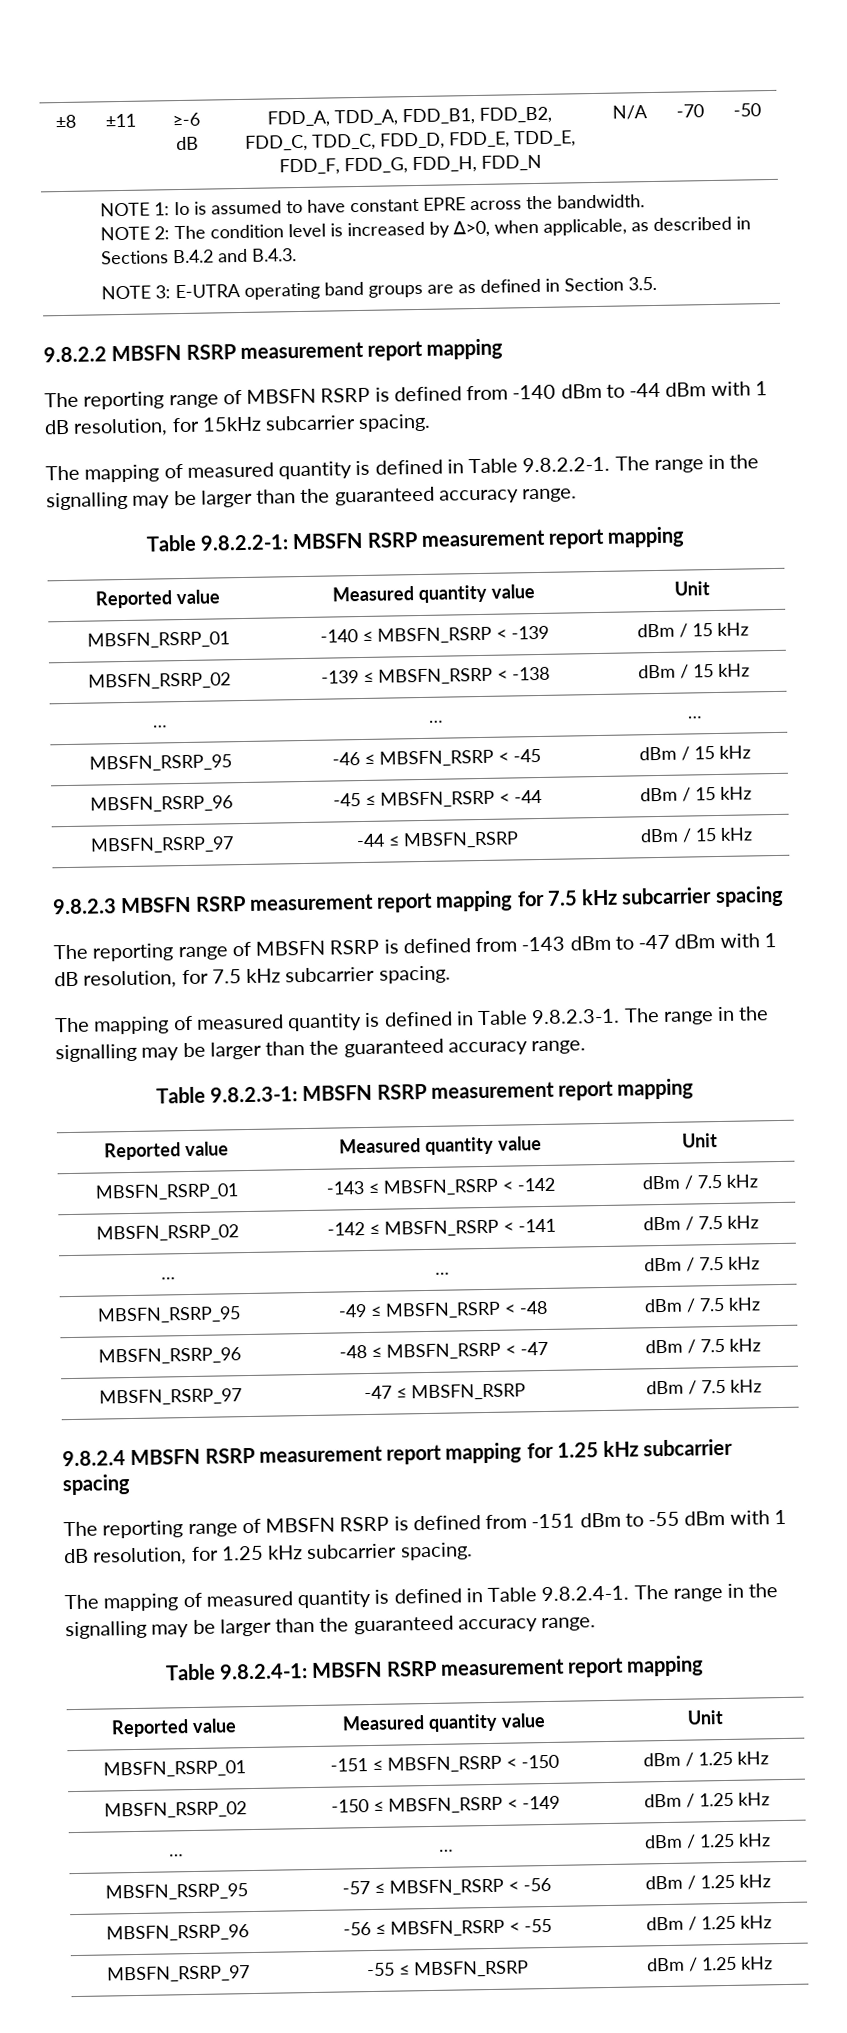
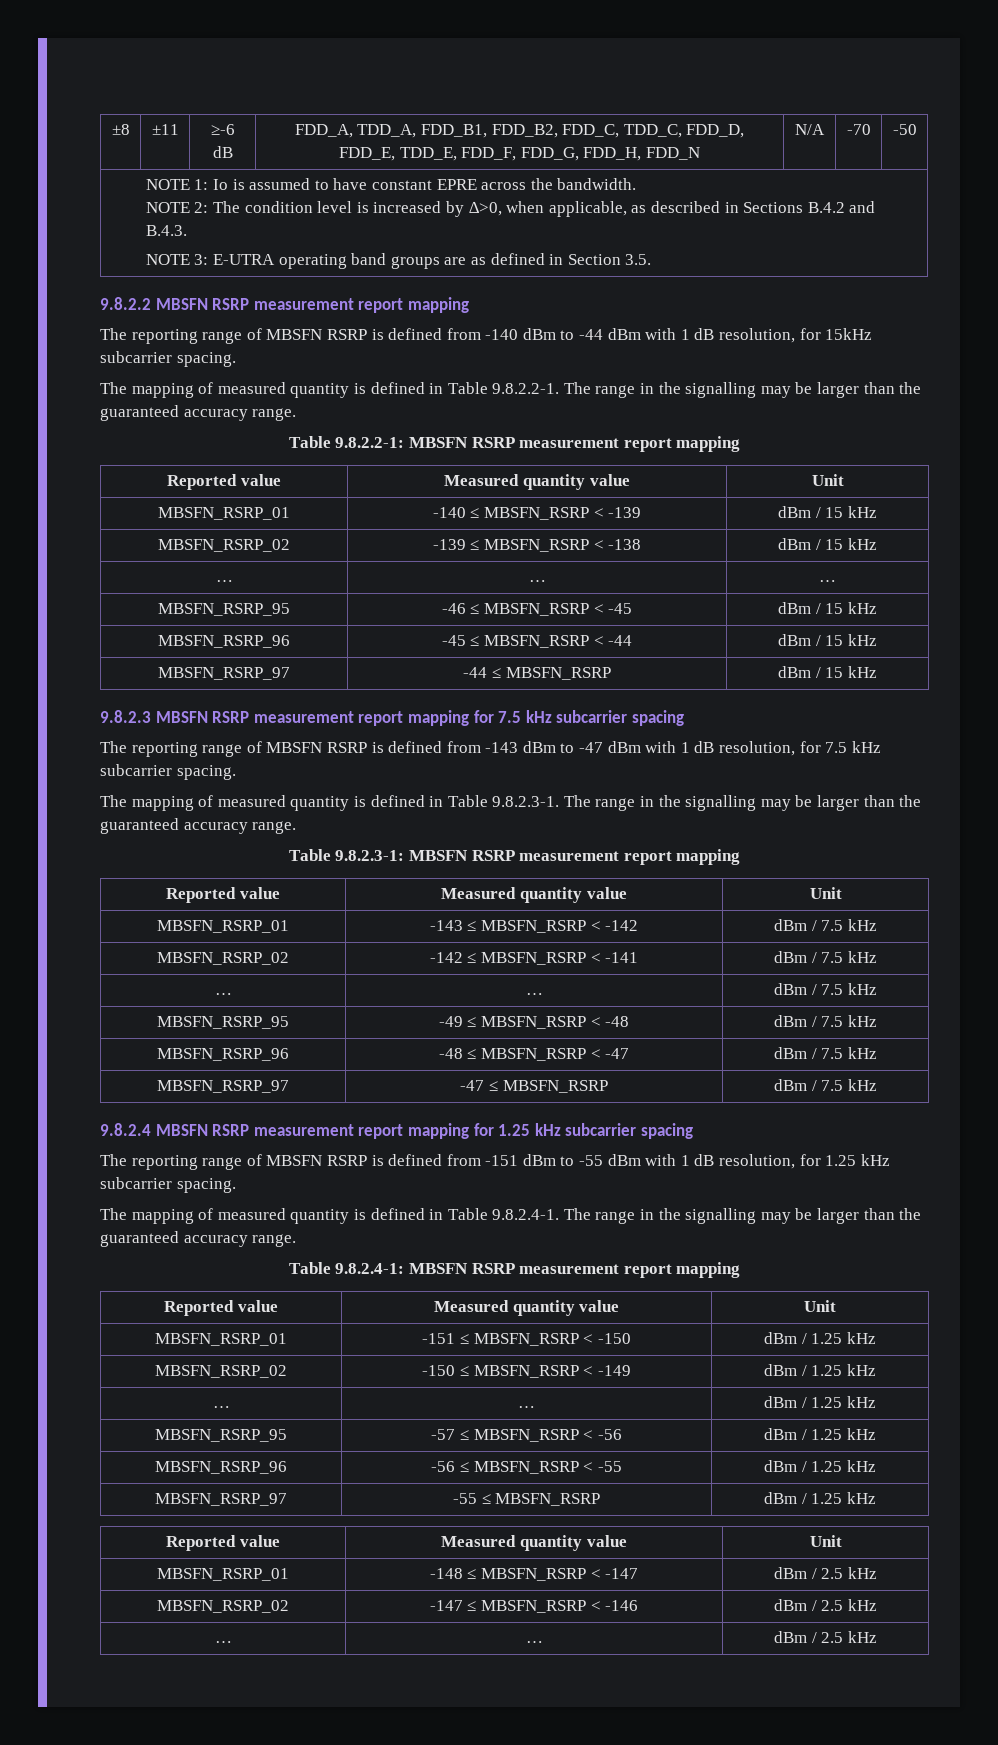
  MBSFN_RSRP_97 | -55 ≤ MBSFN_RSRP | dBm / 1.25 kHz
+ Reported value | Measured quantity value | Unit
+ MBSFN_RSRP_01 | -148 ≤ MBSFN_RSRP < -147 | dBm / 2.5 kHz
+ MBSFN_RSRP_02 | -147 ≤ MBSFN_RSRP < -146 | dBm / 2.5 kHz
+ … | … | dBm / 2.5 kHz

